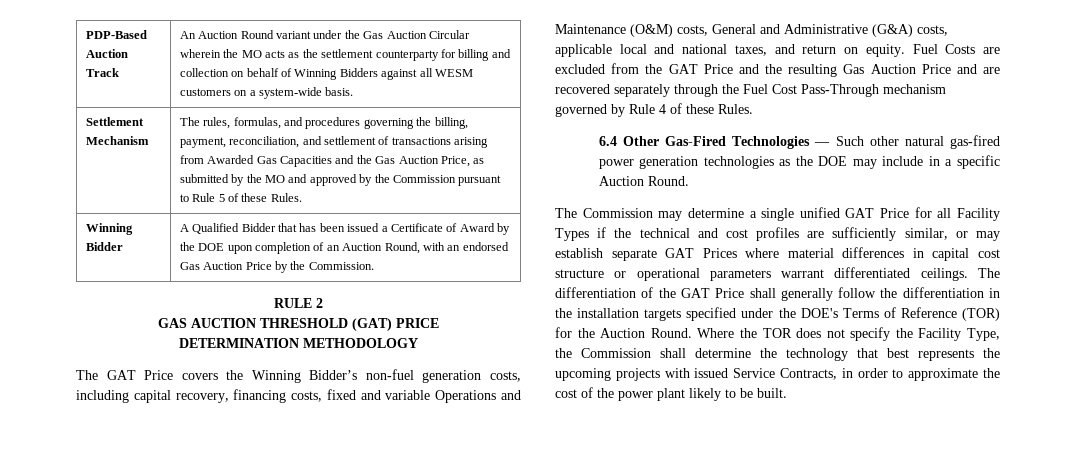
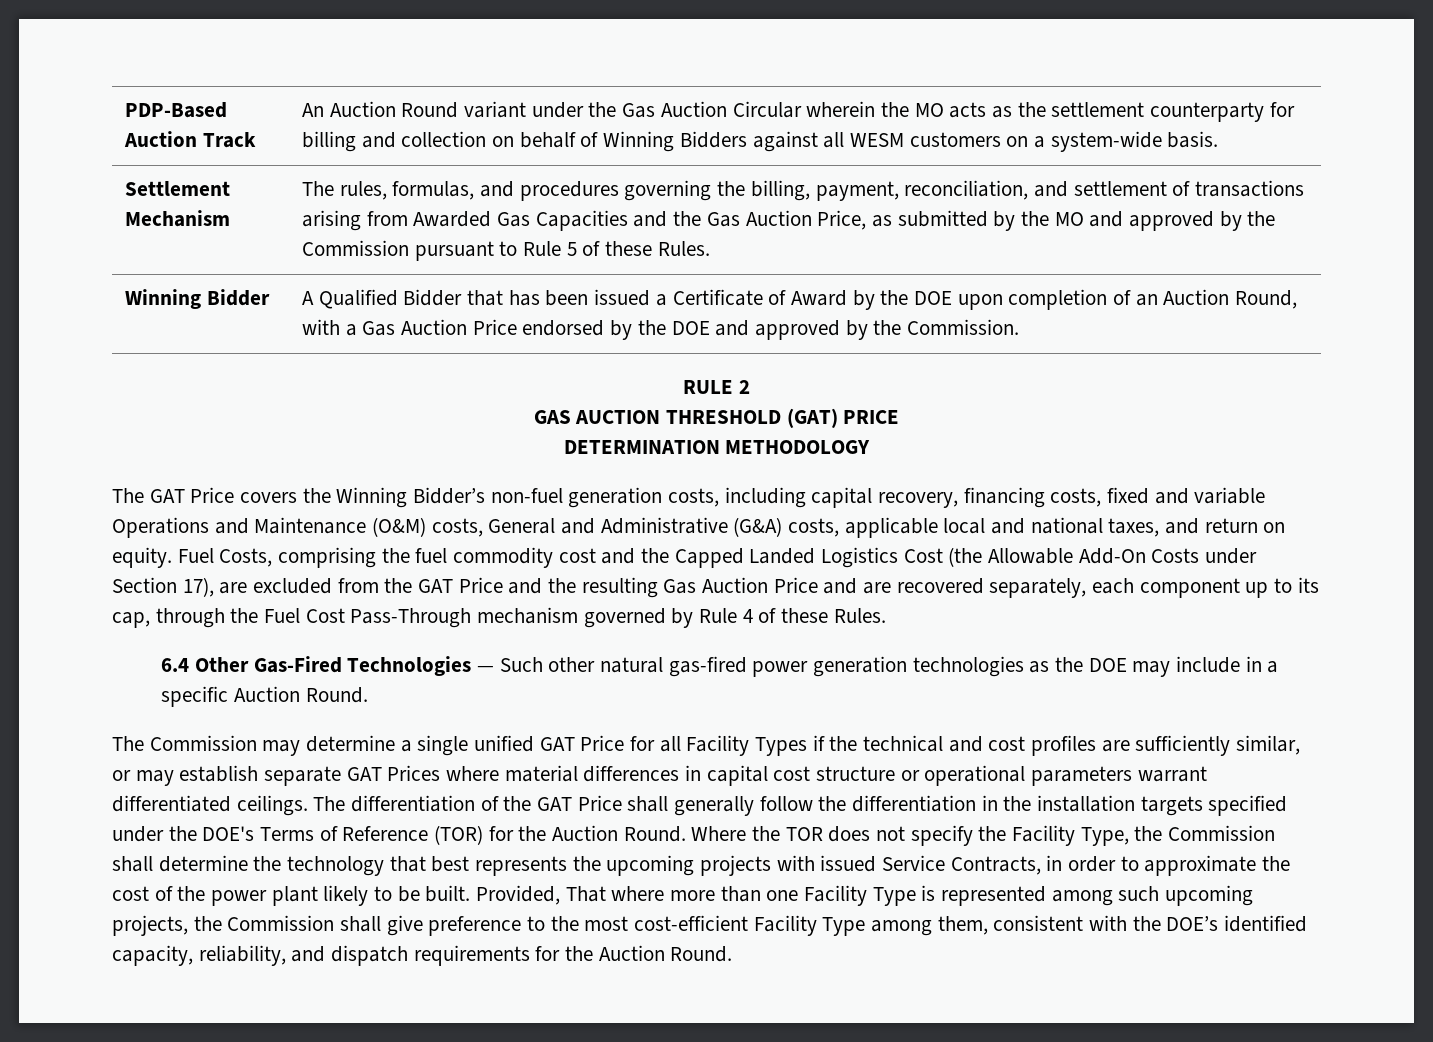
- Winning Bidder | A Qualified Bidder that has been issued a Certificate of Award by the DOE upon completion of an Auction Round, with an endorsed Gas Auction Price by the Commission.
+ Winning Bidder | A Qualified Bidder that has been issued a Certificate of Award by the DOE upon completion of an Auction Round, with a Gas Auction Price endorsed by the DOE and approved by the Commission.
- Fuel Costs are excluded from the GAT Price and the resulting Gas Auction Price and are recovered separately through the Fuel Cost Pass-Through mechanism governed by Rule 4 of these Rules.
+ Fuel Costs, comprising the fuel commodity cost and the Capped Landed Logistics Cost (the Allowable Add-On Costs under Section 17), are excluded from the GAT Price and the resulting Gas Auction Price and are recovered separately, each component up to its cap, through the Fuel Cost Pass-Through mechanism governed by Rule 4 of these Rules.
+ Provided, That where more than one Facility Type is represented among such upcoming projects, the Commission shall give preference to the most cost-efficient Facility Type among them, consistent with the DOE’s identified capacity, reliability, and dispatch requirements for the Auction Round.

